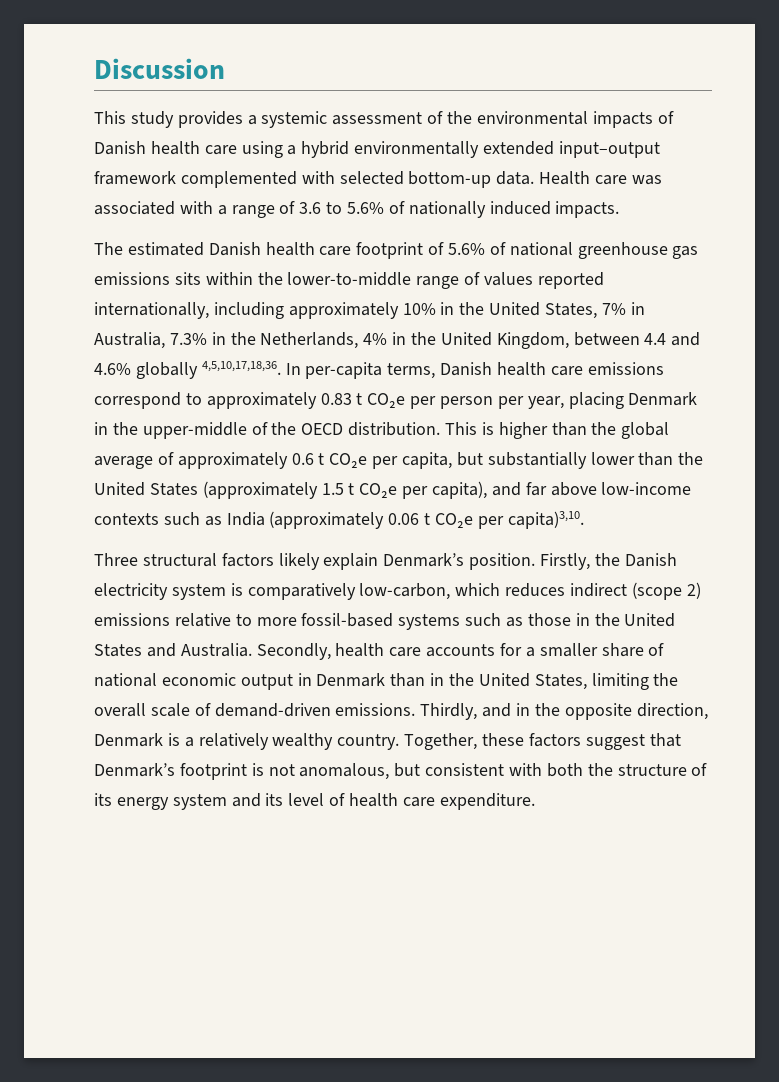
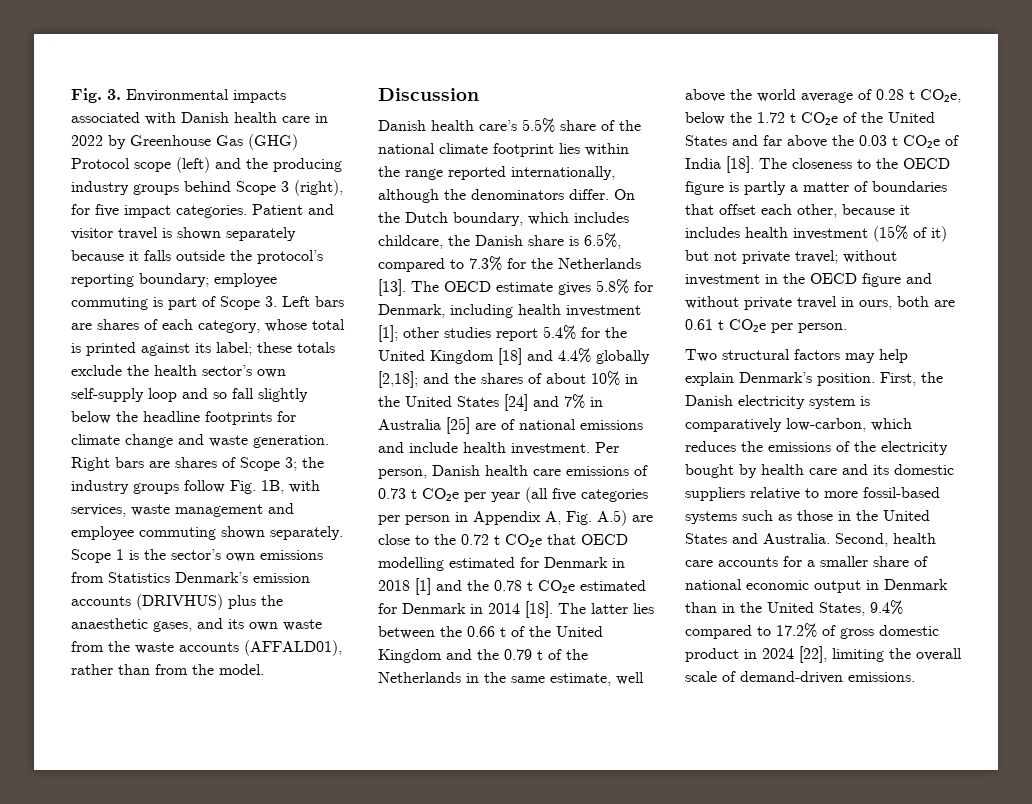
+ Fig. 3. Environmental impacts associated with Danish health care in 2022 by Greenhouse Gas (GHG) Protocol scope (left) and the producing industry groups behind Scope 3 (right), for five impact categories. Patient and visitor travel is shown separately because it falls outside the protocol’s reporting boundary; employee commuting is part of Scope 3. Left bars are shares of each category, whose total is printed against its label; these totals exclude the health sector’s own self-supply loop and so fall slightly below the headline footprints for climate change and waste generation. Right bars are shares of Scope 3; the industry groups follow Fig. 1B, with services, waste management and employee commuting shown separately. Scope 1 is the sector’s own emissions from Statistics Denmark’s emission accounts (DRIVHUS) plus the anaesthetic gases, and its own waste from the waste accounts (AFFALD01), rather than from the model.
  Discussion
- This study provides a systemic assessment of the environmental impacts of Danish health care using a hybrid environmentally extended input–output framework complemented with selected bottom-up data. Health care was associated with a range of 3.6 to 5.6% of nationally induced impacts.
- The estimated Danish health care footprint of 5.6% of national greenhouse gas emissions sits within the lower-to-middle range of values reported internationally, including approximately 10% in the United States, 7% in Australia, 7.3% in the Netherlands, 4% in the United Kingdom, between 4.4 and 4.6% globally 4,5,10,17,18,36. In per-capita terms, Danish health care emissions correspond to approximately 0.83 t CO₂e per person per year, placing Denmark in the upper-middle of the OECD distribution. This is higher than the global average of approximately 0.6 t CO₂e per capita, but substantially lower than the United States (approximately 1.5 t CO₂e per capita), and far above low-income contexts such as India (approximately 0.06 t CO₂e per capita)3,10.
- Three structural factors likely explain Denmark’s position.
+ Danish health care’s 5.5% share of the national climate footprint lies within the range reported internationally, although the denominators differ. On the Dutch boundary, which includes childcare, the Danish share is 6.5%, compared to 7.3% for the Netherlands [13]. The OECD estimate gives 5.8% for Denmark, including health investment [1]; other studies report 5.4% for the United Kingdom [18] and 4.4% globally [2,18]; and the shares of about 10% in the United States [24] and 7% in Australia [25] are of national emissions and include health investment. Per person, Danish health care emissions of 0.73 t CO₂e per year (all five categories per person in Appendix A, Fig. A.5) are close to the 0.72 t CO₂e that OECD modelling estimated for Denmark in 2018 [1] and the 0.78 t CO₂e estimated for Denmark in 2014 [18]. The latter lies between the 0.66 t of the United Kingdom and the 0.79 t of the Netherlands in the same estimate, well above the world average of 0.28 t CO₂e, below the 1.72 t CO₂e of the United States and far above the 0.03 t CO₂e of India [18]. The closeness to the OECD figure is partly a matter of boundaries that offset each other, because it includes health investment (15% of it) but not private travel; without investment in the OECD figure and without private travel in ours, both are 0.61 t CO₂e per person.
+ Two structural factors may help explain Denmark’s position.
- Firstly, the Danish electricity system is comparatively low-carbon, which reduces indirect (scope 2) emissions relative to more fossil-based systems such as those in the United States and Australia.
+ First, the Danish electricity system is comparatively low-carbon, which reduces the emissions of the electricity bought by health care and its domestic suppliers relative to more fossil-based systems such as those in the United States and Australia.
- Secondly, health care accounts for a smaller share of national economic output in Denmark than in the United States, limiting the overall scale of demand-driven emissions. Thirdly, and in the opposite direction, Denmark is a relatively wealthy country. Together, these factors suggest that Denmark’s footprint is not anomalous, but consistent with both the structure of its energy system and its level of health care expenditure.
+ Second, health care accounts for a smaller share of national economic output in Denmark than in the United States, 9.4% compared to 17.2% of gross domestic product in 2024 [22], limiting the overall scale of demand-driven emissions.

